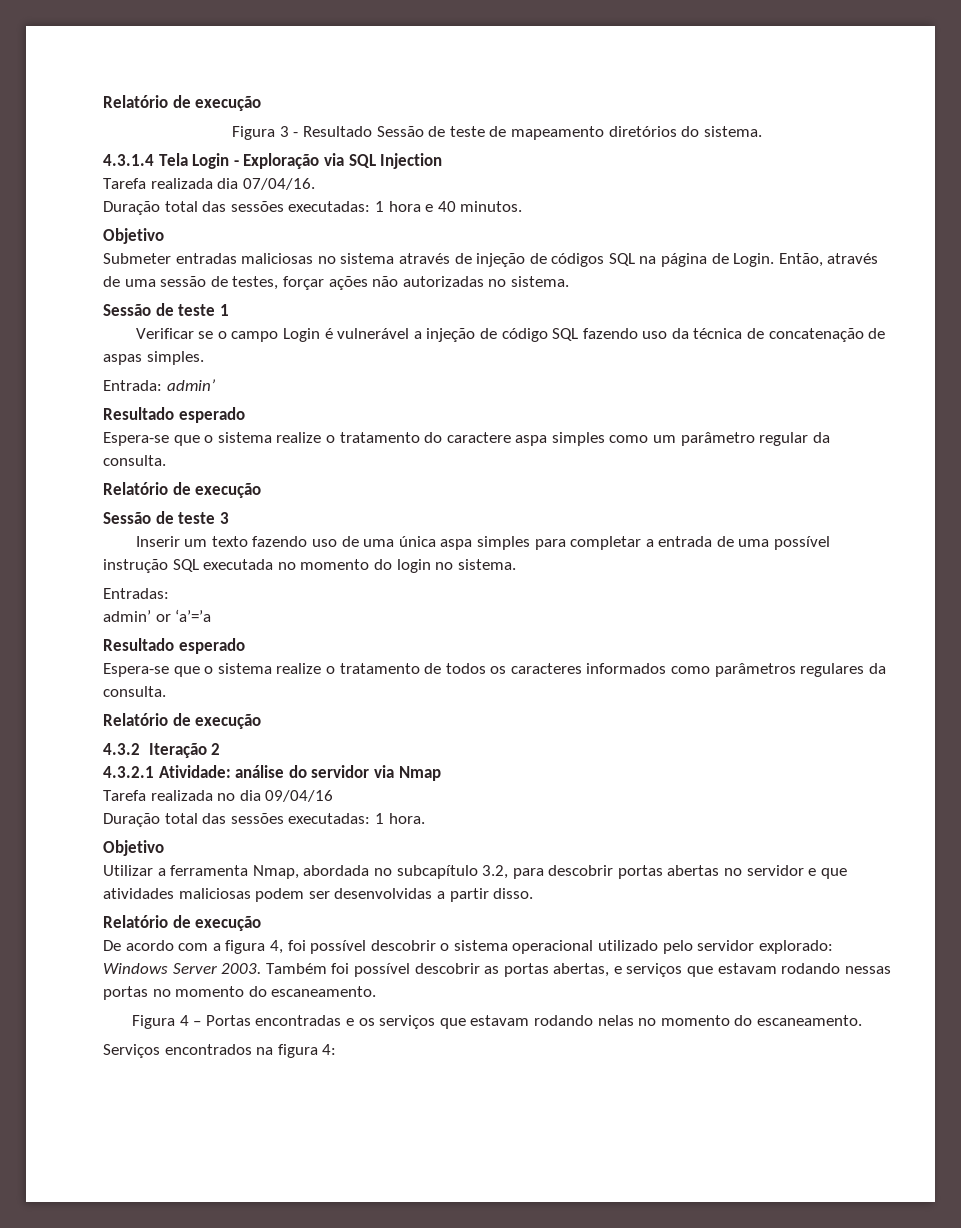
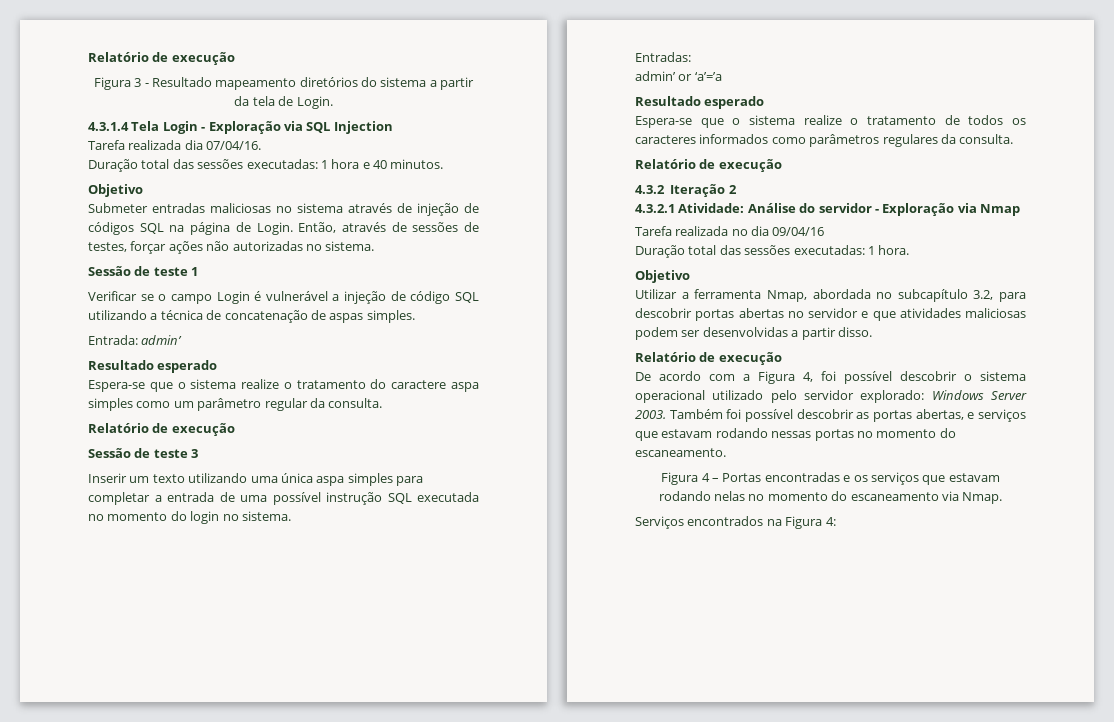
- Figura 3 - Resultado Sessão de teste de mapeamento diretórios do sistema.
+ Figura 3 - Resultado mapeamento diretórios do sistema a partir da tela de Login.
- Então, através de uma sessão de testes, forçar ações não autorizadas no sistema.
+ Então, através de sessões de testes, forçar ações não autorizadas no sistema.
- Verificar se o campo Login é vulnerável a injeção de código SQL fazendo uso da técnica de concatenação de aspas simples.
+ Verificar se o campo Login é vulnerável a injeção de código SQL utilizando a técnica de concatenação de aspas simples.
- Inserir um texto fazendo uso de uma única aspa simples para completar a entrada de uma possível instrução SQL executada no momento do login no sistema.
+ Inserir um texto utilizando uma única aspa simples para completar a entrada de uma possível instrução SQL executada no momento do login no sistema.
- 4.3.2.1 Atividade: análise do servidor via Nmap
+ 4.3.2.1 Atividade: Análise do servidor - Exploração via Nmap
- De acordo com a figura 4, foi possível descobrir o sistema operacional utilizado pelo servidor explorado: Windows Server 2003.
+ De acordo com a Figura 4, foi possível descobrir o sistema operacional utilizado pelo servidor explorado: Windows Server 2003.
- Figura 4 – Portas encontradas e os serviços que estavam rodando nelas no momento do escaneamento.
+ Figura 4 – Portas encontradas e os serviços que estavam rodando nelas no momento do escaneamento via Nmap.
- Serviços encontrados na figura 4:
+ Serviços encontrados na Figura 4:

